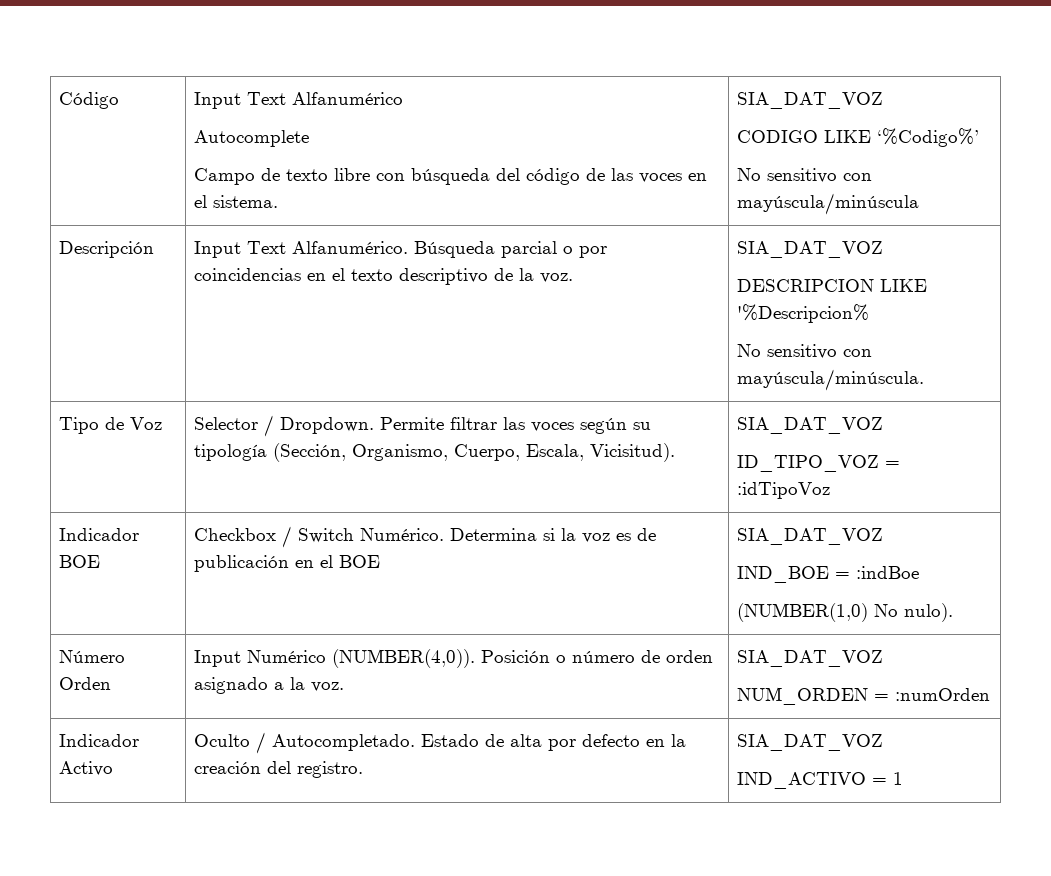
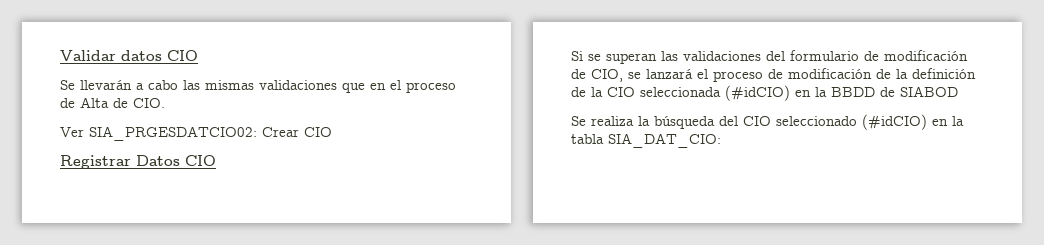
- Código | Input Text Alfanumérico
- Autocomplete
- Campo de texto libre con búsqueda del código de las voces en el sistema. | SIA_DAT_VOZ
- CODIGO LIKE ‘%Codigo%’
- No sensitivo con mayúscula/minúscula
- Descripción | Input Text Alfanumérico. Búsqueda parcial o por coincidencias en el texto descriptivo de la voz. | SIA_DAT_VOZ
- DESCRIPCION LIKE '%Descripcion%
- No sensitivo con mayúscula/minúscula.
- Tipo de Voz | Selector / Dropdown. Permite filtrar las voces según su tipología (Sección, Organismo, Cuerpo, Escala, Vicisitud). | SIA_DAT_VOZ
- ID_TIPO_VOZ = :idTipoVoz
- Indicador BOE | Checkbox / Switch Numérico. Determina si la voz es de publicación en el BOE | SIA_DAT_VOZ
- IND_BOE = :indBoe
- (NUMBER(1,0) No nulo).
- Número Orden | Input Numérico (NUMBER(4,0)). Posición o número de orden asignado a la voz. | SIA_DAT_VOZ
- NUM_ORDEN = :numOrden
- Indicador Activo | Oculto / Autocompletado. Estado de alta por defecto en la creación del registro. | SIA_DAT_VOZ
- IND_ACTIVO = 1
+ Validar datos CIO
+ Se llevarán a cabo las mismas validaciones que en el proceso de Alta de CIO.
+ Ver SIA_PRGESDATCIO02: Crear CIO
+ Registrar Datos CIO
+ Si se superan las validaciones del formulario de modificación de CIO, se lanzará el proceso de modificación de la definición de la CIO seleccionada (#idCIO) en la BBDD de SIABOD
+ Se realiza la búsqueda del CIO seleccionado (#idCIO) en la tabla SIA_DAT_CIO:

